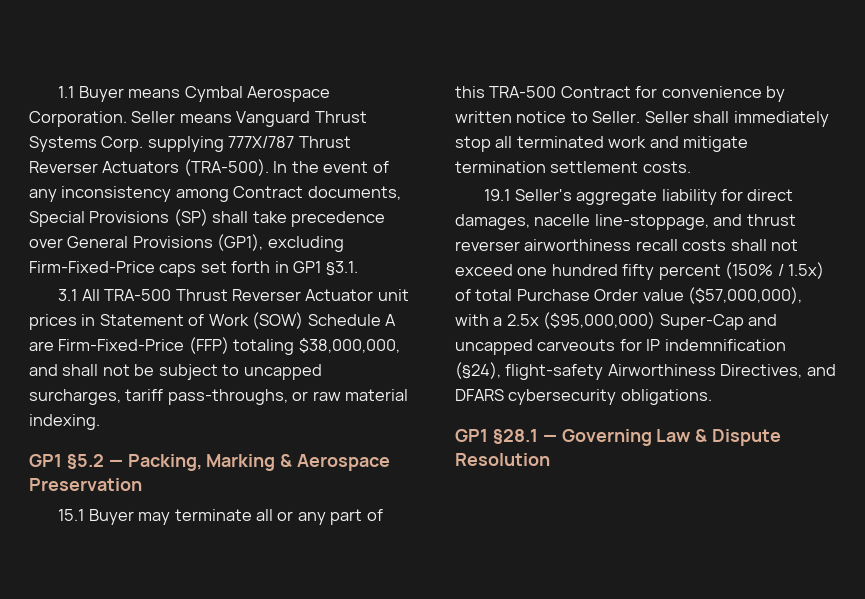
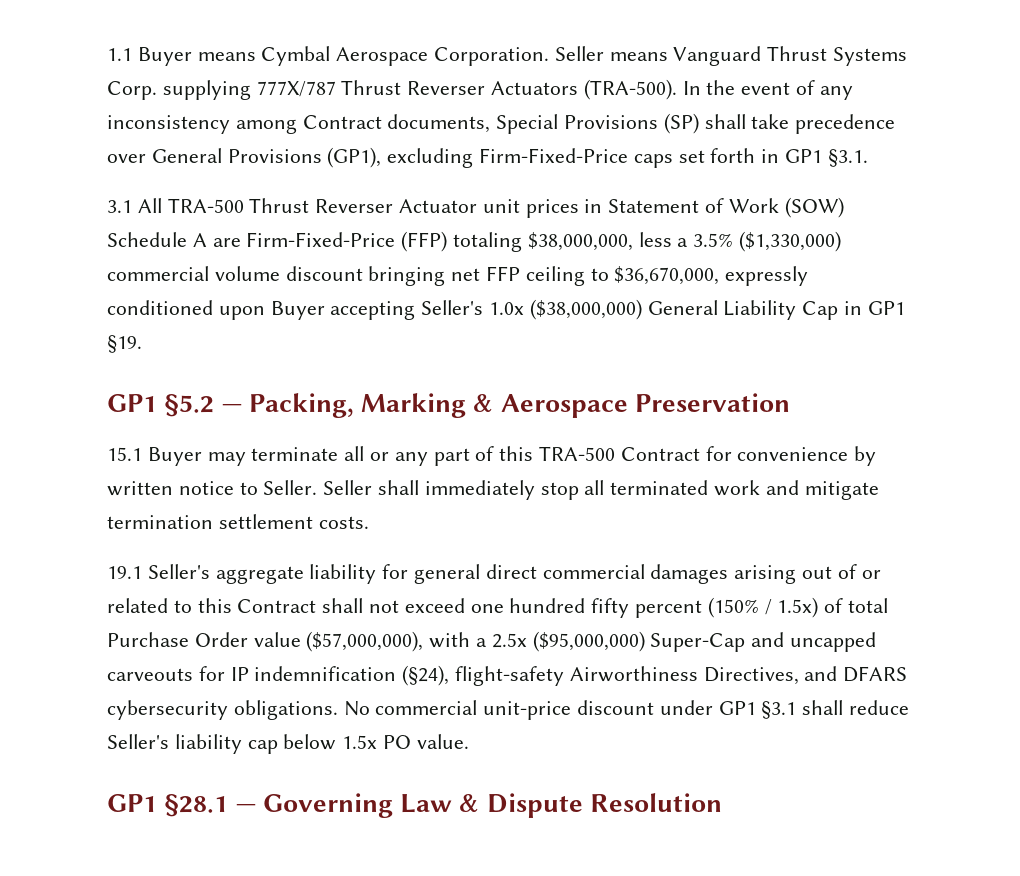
- 3.1 All TRA-500 Thrust Reverser Actuator unit prices in Statement of Work (SOW) Schedule A are Firm-Fixed-Price (FFP) totaling $38,000,000, and shall not be subject to uncapped surcharges, tariff pass-throughs, or raw material indexing.
+ 3.1 All TRA-500 Thrust Reverser Actuator unit prices in Statement of Work (SOW) Schedule A are Firm-Fixed-Price (FFP) totaling $38,000,000, less a 3.5% ($1,330,000) commercial volume discount bringing net FFP ceiling to $36,670,000, expressly conditioned upon Buyer accepting Seller's 1.0x ($38,000,000) General Liability Cap in GP1 §19.
- 19.1 Seller's aggregate liability for direct damages, nacelle line-stoppage, and thrust reverser airworthiness recall costs shall not exceed one hundred fifty percent (150% / 1.5x) of total Purchase Order value ($57,000,000), with a 2.5x ($95,000,000) Super-Cap and uncapped carveouts for IP indemnification (§24), flight-safety Airworthiness Directives, and DFARS cybersecurity obligations.
+ 19.1 Seller's aggregate liability for general direct commercial damages arising out of or related to this Contract shall not exceed one hundred fifty percent (150% / 1.5x) of total Purchase Order value ($57,000,000), with a 2.5x ($95,000,000) Super-Cap and uncapped carveouts for IP indemnification (§24), flight-safety Airworthiness Directives, and DFARS cybersecurity obligations. No commercial unit-price discount under GP1 §3.1 shall reduce Seller's liability cap below 1.5x PO value.

